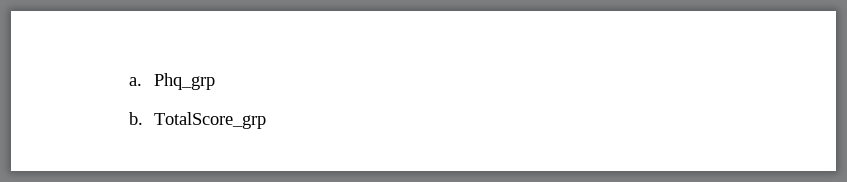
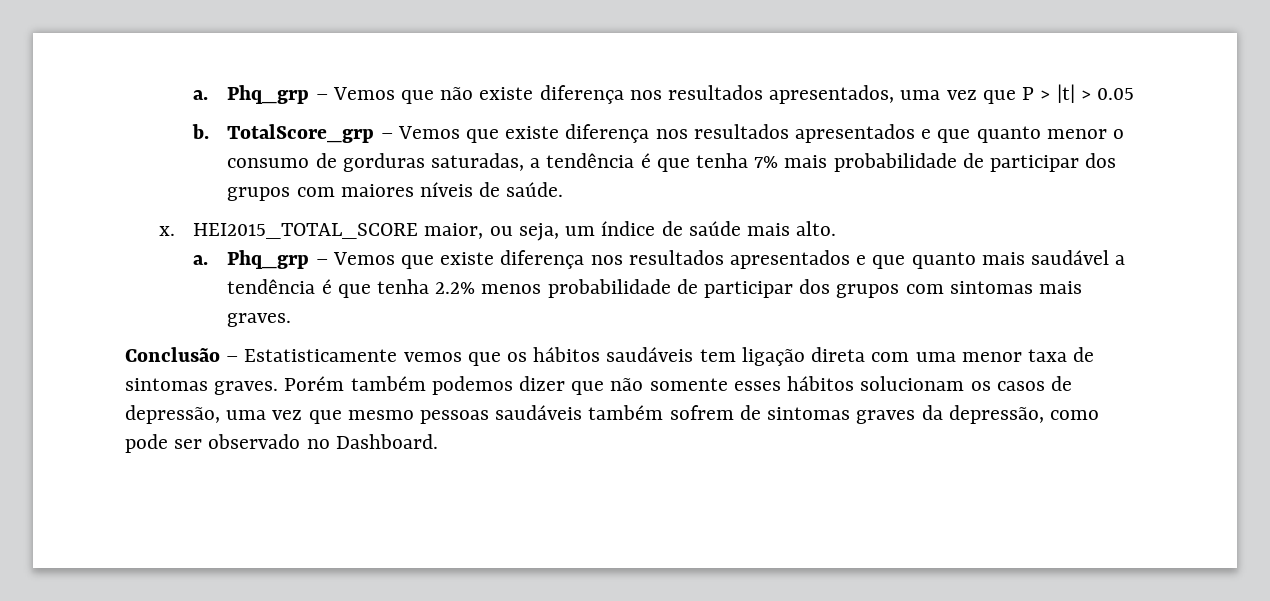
- a. Phq_grp
- b. TotalScore_grp
+ a. Phq_grp – Vemos que não existe diferença nos resultados apresentados, uma vez que P > |t| > 0.05
+ b. TotalScore_grp – Vemos que existe diferença nos resultados apresentados e que quanto menor o consumo de gorduras saturadas, a tendência é que tenha 7% mais probabilidade de participar dos grupos com maiores níveis de saúde.
+ x. HEI2015_TOTAL_SCORE maior, ou seja, um índice de saúde mais alto.
+ a. Phq_grp – Vemos que existe diferença nos resultados apresentados e que quanto mais saudável a tendência é que tenha 2.2% menos probabilidade de participar dos grupos com sintomas mais graves.
+ Conclusão – Estatisticamente vemos que os hábitos saudáveis tem ligação direta com uma menor taxa de sintomas graves. Porém também podemos dizer que não somente esses hábitos solucionam os casos de depressão, uma vez que mesmo pessoas saudáveis também sofrem de sintomas graves da depressão, como pode ser observado no Dashboard.

